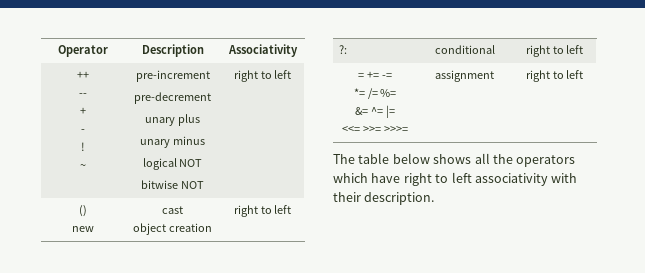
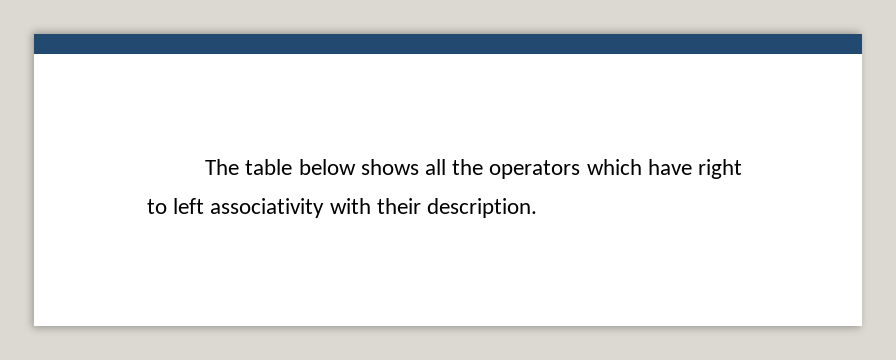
- Operator | Description | Associativity
- ++
- --
- +
- -
- !
- ~ | pre-increment
- pre-decrement
- unary plus
- unary minus
- logical NOT
- bitwise NOT | right to left
- ()
- new | cast
- object creation | right to left
- ?: | conditional | right to left
- = += -=
- *= /= %=
- &= ^= |=
- <<= >>= >>>= | assignment | right to left

